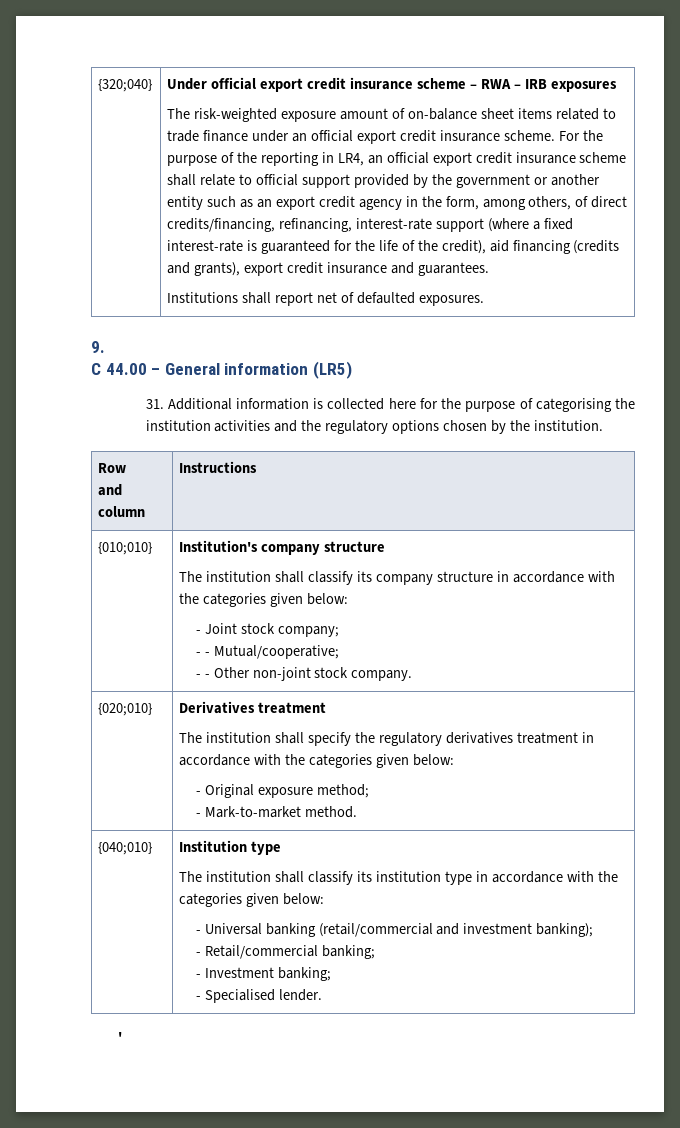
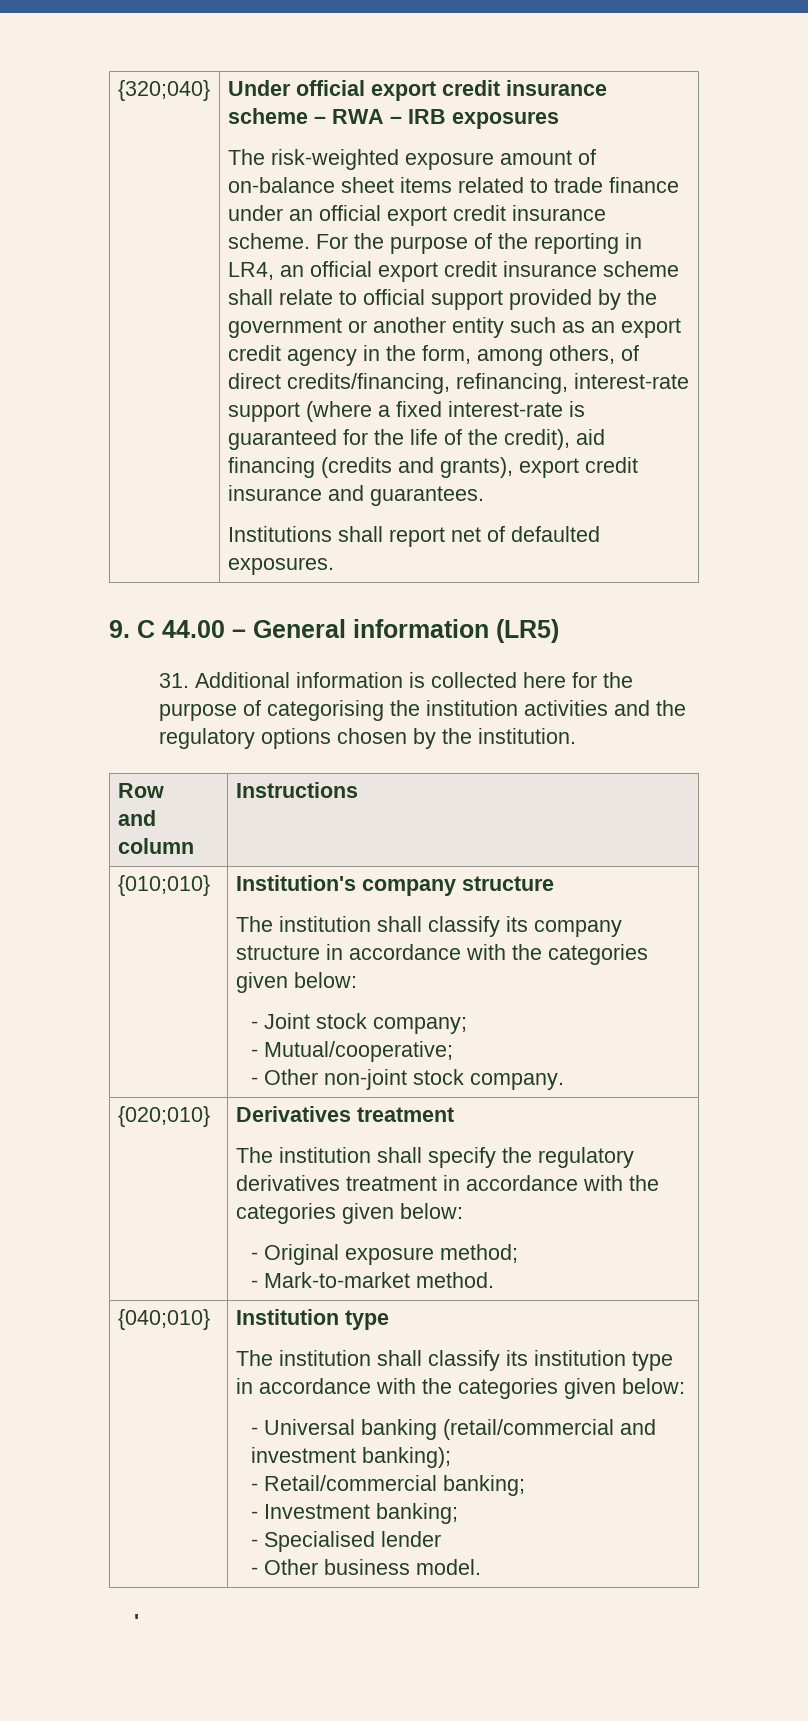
- 9.
- C 44.00 – General information (LR5)
+ 9. C 44.00 – General information (LR5)
  {010;010} | Institution's company structure
  The institution shall classify its company structure in accordance with the categories given below:
  - Joint stock company;
- - - Mutual/cooperative;
- - - Other non-joint stock company.
+ - Mutual/cooperative;
+ - Other non-joint stock company.
  {040;010} | Institution type
  The institution shall classify its institution type in accordance with the categories given below:
  - Universal banking (retail/commercial and investment banking);
  - Retail/commercial banking;
  - Investment banking;
- - Specialised lender.
+ - Specialised lender
+ - Other business model.

